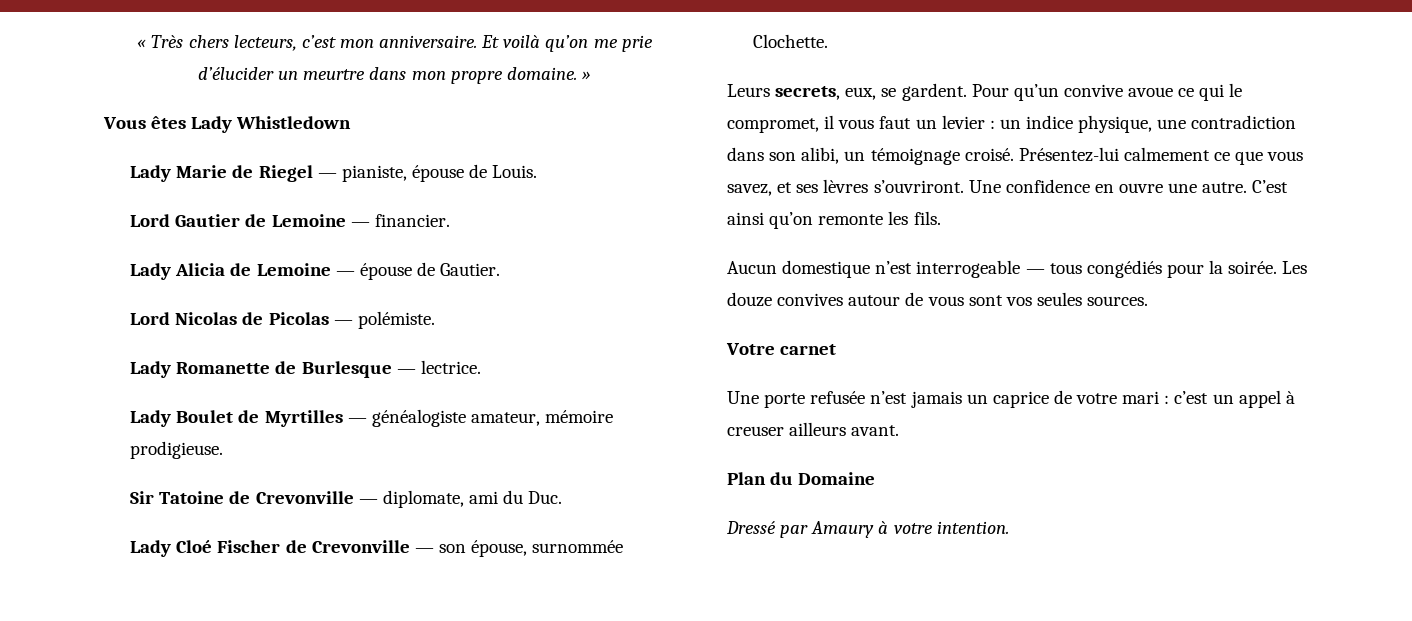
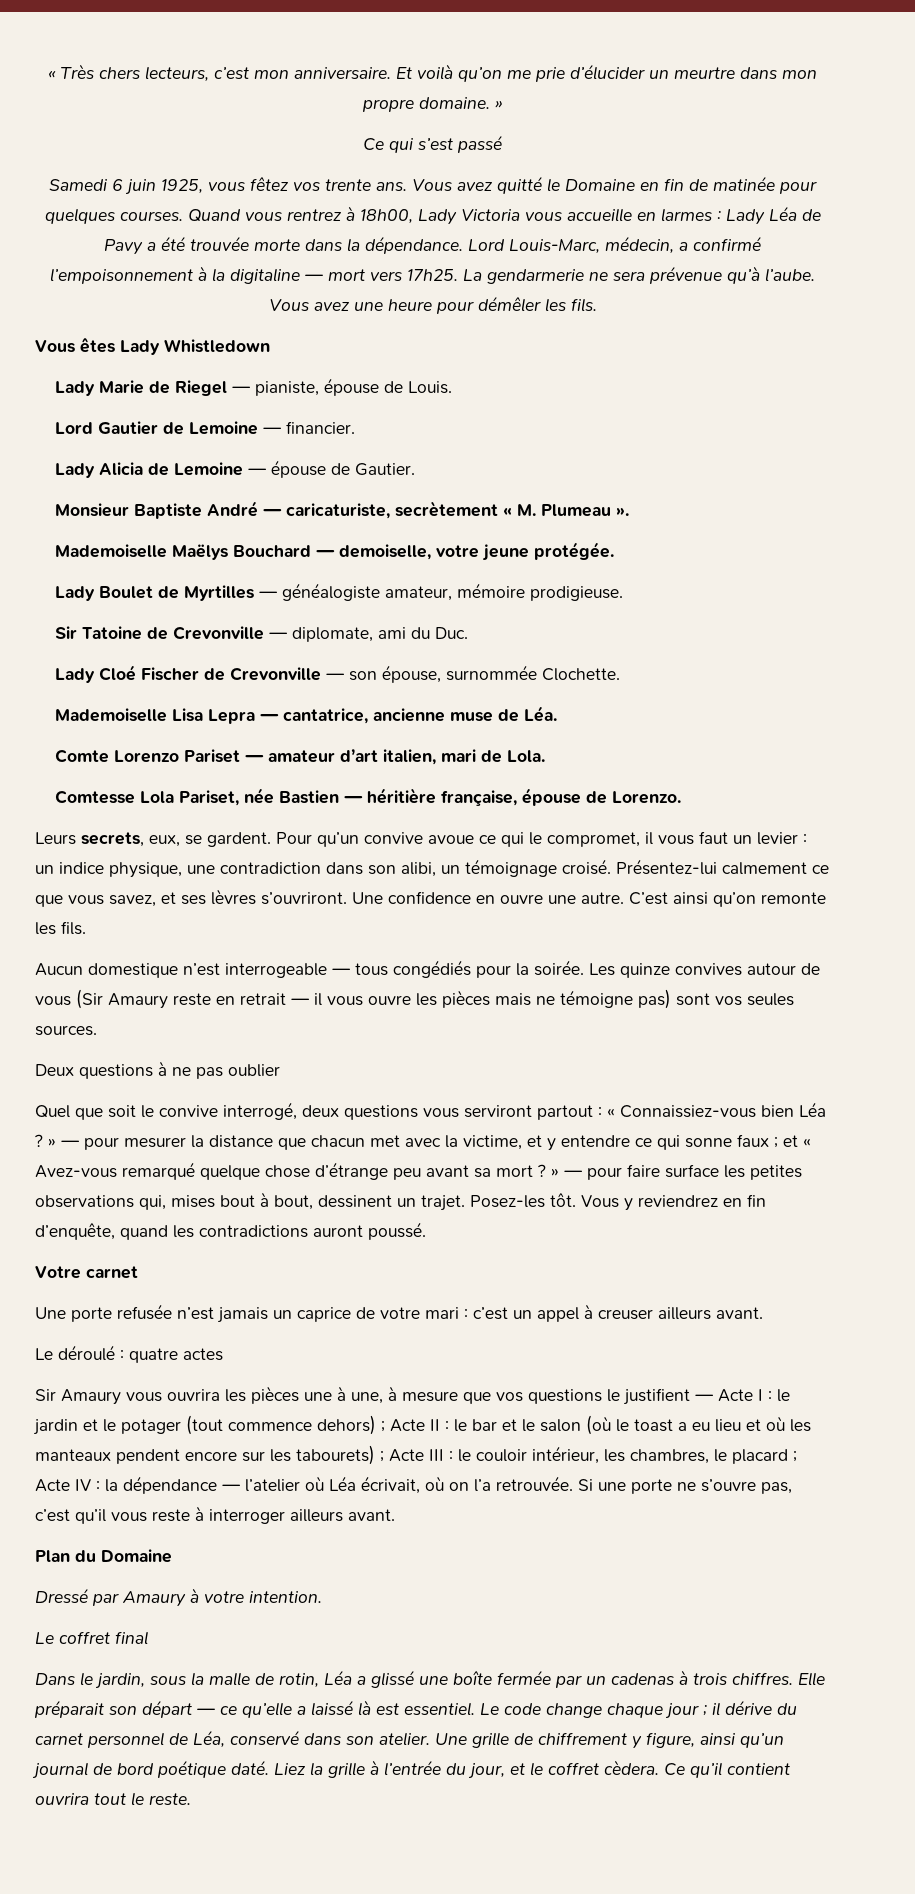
+ Ce qui s’est passé
+ Samedi 6 juin 1925, vous fêtez vos trente ans. Vous avez quitté le Domaine en fin de matinée pour quelques courses. Quand vous rentrez à 18h00, Lady Victoria vous accueille en larmes : Lady Léa de Pavy a été trouvée morte dans la dépendance. Lord Louis-Marc, médecin, a confirmé l’empoisonnement à la digitaline — mort vers 17h25. La gendarmerie ne sera prévenue qu’à l’aube. Vous avez une heure pour démêler les fils.
- Lord Nicolas de Picolas — polémiste.
- Lady Romanette de Burlesque — lectrice.
+ Monsieur Baptiste André — caricaturiste, secrètement « M. Plumeau ».
+ Mademoiselle Maëlys Bouchard — demoiselle, votre jeune protégée.
+ Mademoiselle Lisa Lepra — cantatrice, ancienne muse de Léa.
+ Comte Lorenzo Pariset — amateur d’art italien, mari de Lola.
+ Comtesse Lola Pariset, née Bastien — héritière française, épouse de Lorenzo.
- Les douze convives autour de vous sont vos seules sources.
+ Les quinze convives autour de vous (Sir Amaury reste en retrait — il vous ouvre les pièces mais ne témoigne pas) sont vos seules sources.
+ Deux questions à ne pas oublier
+ Quel que soit le convive interrogé, deux questions vous serviront partout : « Connaissiez-vous bien Léa ? » — pour mesurer la distance que chacun met avec la victime, et y entendre ce qui sonne faux ; et « Avez-vous remarqué quelque chose d’étrange peu avant sa mort ? » — pour faire surface les petites observations qui, mises bout à bout, dessinent un trajet. Posez-les tôt. Vous y reviendrez en fin d’enquête, quand les contradictions auront poussé.
+ Le déroulé : quatre actes
+ Sir Amaury vous ouvrira les pièces une à une, à mesure que vos questions le justifient — Acte I : le jardin et le potager (tout commence dehors) ; Acte II : le bar et le salon (où le toast a eu lieu et où les manteaux pendent encore sur les tabourets) ; Acte III : le couloir intérieur, les chambres, le placard ; Acte IV : la dépendance — l’atelier où Léa écrivait, où on l’a retrouvée. Si une porte ne s’ouvre pas, c’est qu’il vous reste à interroger ailleurs avant.
+ Le coffret final
+ Dans le jardin, sous la malle de rotin, Léa a glissé une boîte fermée par un cadenas à trois chiffres. Elle préparait son départ — ce qu’elle a laissé là est essentiel. Le code change chaque jour ; il dérive du carnet personnel de Léa, conservé dans son atelier. Une grille de chiffrement y figure, ainsi qu’un journal de bord poétique daté. Liez la grille à l’entrée du jour, et le coffret cèdera. Ce qu’il contient ouvrira tout le reste.

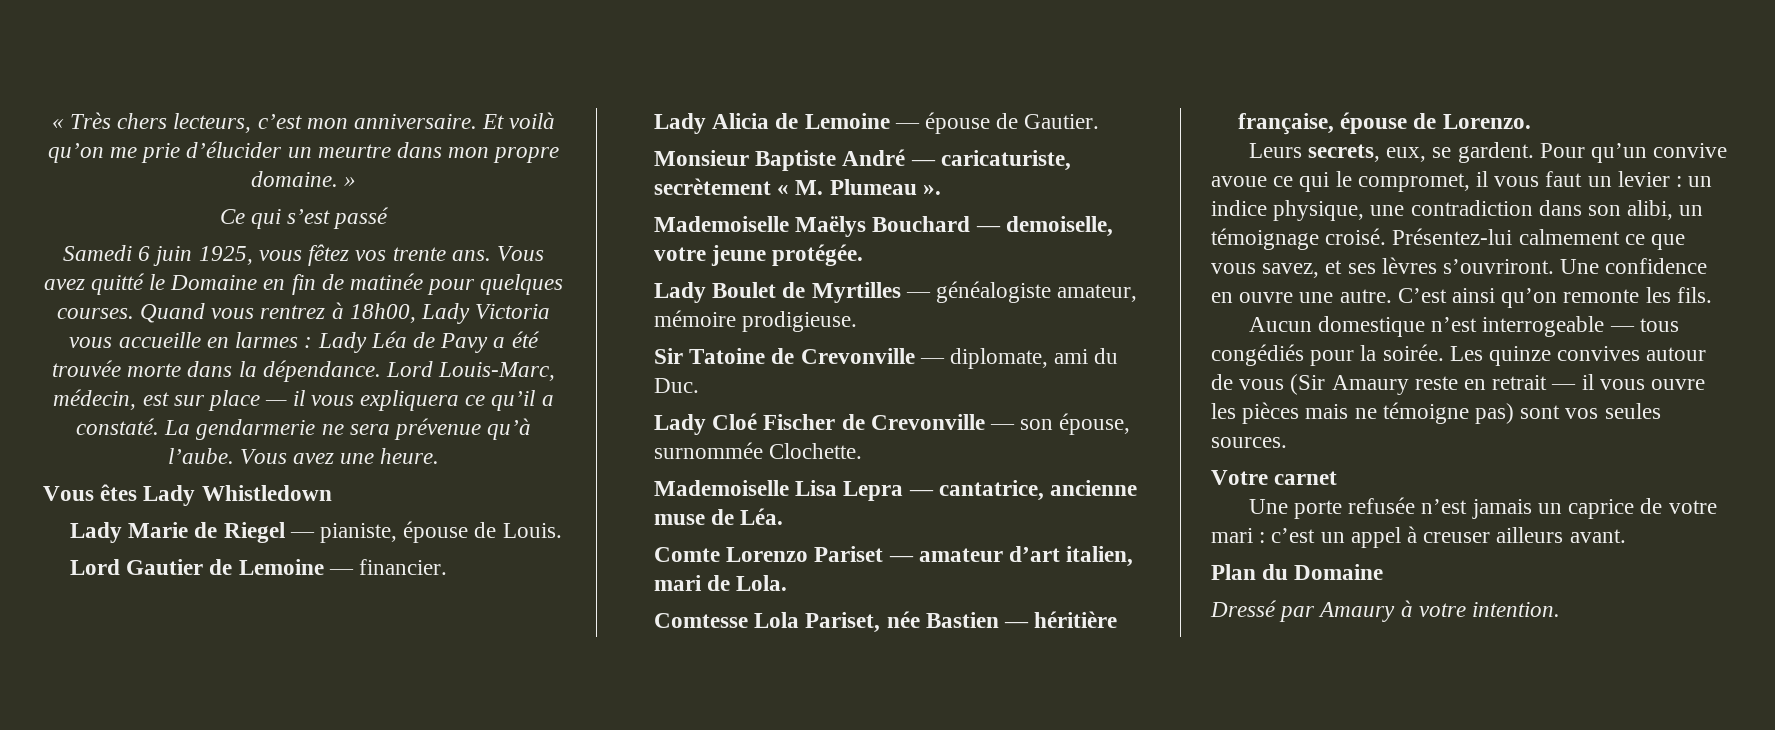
- Lord Louis-Marc, médecin, a confirmé l’empoisonnement à la digitaline — mort vers 17h25.
+ Lord Louis-Marc, médecin, est sur place — il vous expliquera ce qu’il a constaté.
- Vous avez une heure pour démêler les fils.
+ Vous avez une heure.
- Deux questions à ne pas oublier
- Quel que soit le convive interrogé, deux questions vous serviront partout : « Connaissiez-vous bien Léa ? » — pour mesurer la distance que chacun met avec la victime, et y entendre ce qui sonne faux ; et « Avez-vous remarqué quelque chose d’étrange peu avant sa mort ? » — pour faire surface les petites observations qui, mises bout à bout, dessinent un trajet. Posez-les tôt. Vous y reviendrez en fin d’enquête, quand les contradictions auront poussé.
- Le déroulé : quatre actes
- Sir Amaury vous ouvrira les pièces une à une, à mesure que vos questions le justifient — Acte I : le jardin et le potager (tout commence dehors) ; Acte II : le bar et le salon (où le toast a eu lieu et où les manteaux pendent encore sur les tabourets) ; Acte III : le couloir intérieur, les chambres, le placard ; Acte IV : la dépendance — l’atelier où Léa écrivait, où on l’a retrouvée. Si une porte ne s’ouvre pas, c’est qu’il vous reste à interroger ailleurs avant.
- Le coffret final
- Dans le jardin, sous la malle de rotin, Léa a glissé une boîte fermée par un cadenas à trois chiffres. Elle préparait son départ — ce qu’elle a laissé là est essentiel. Le code change chaque jour ; il dérive du carnet personnel de Léa, conservé dans son atelier. Une grille de chiffrement y figure, ainsi qu’un journal de bord poétique daté. Liez la grille à l’entrée du jour, et le coffret cèdera. Ce qu’il contient ouvrira tout le reste.

